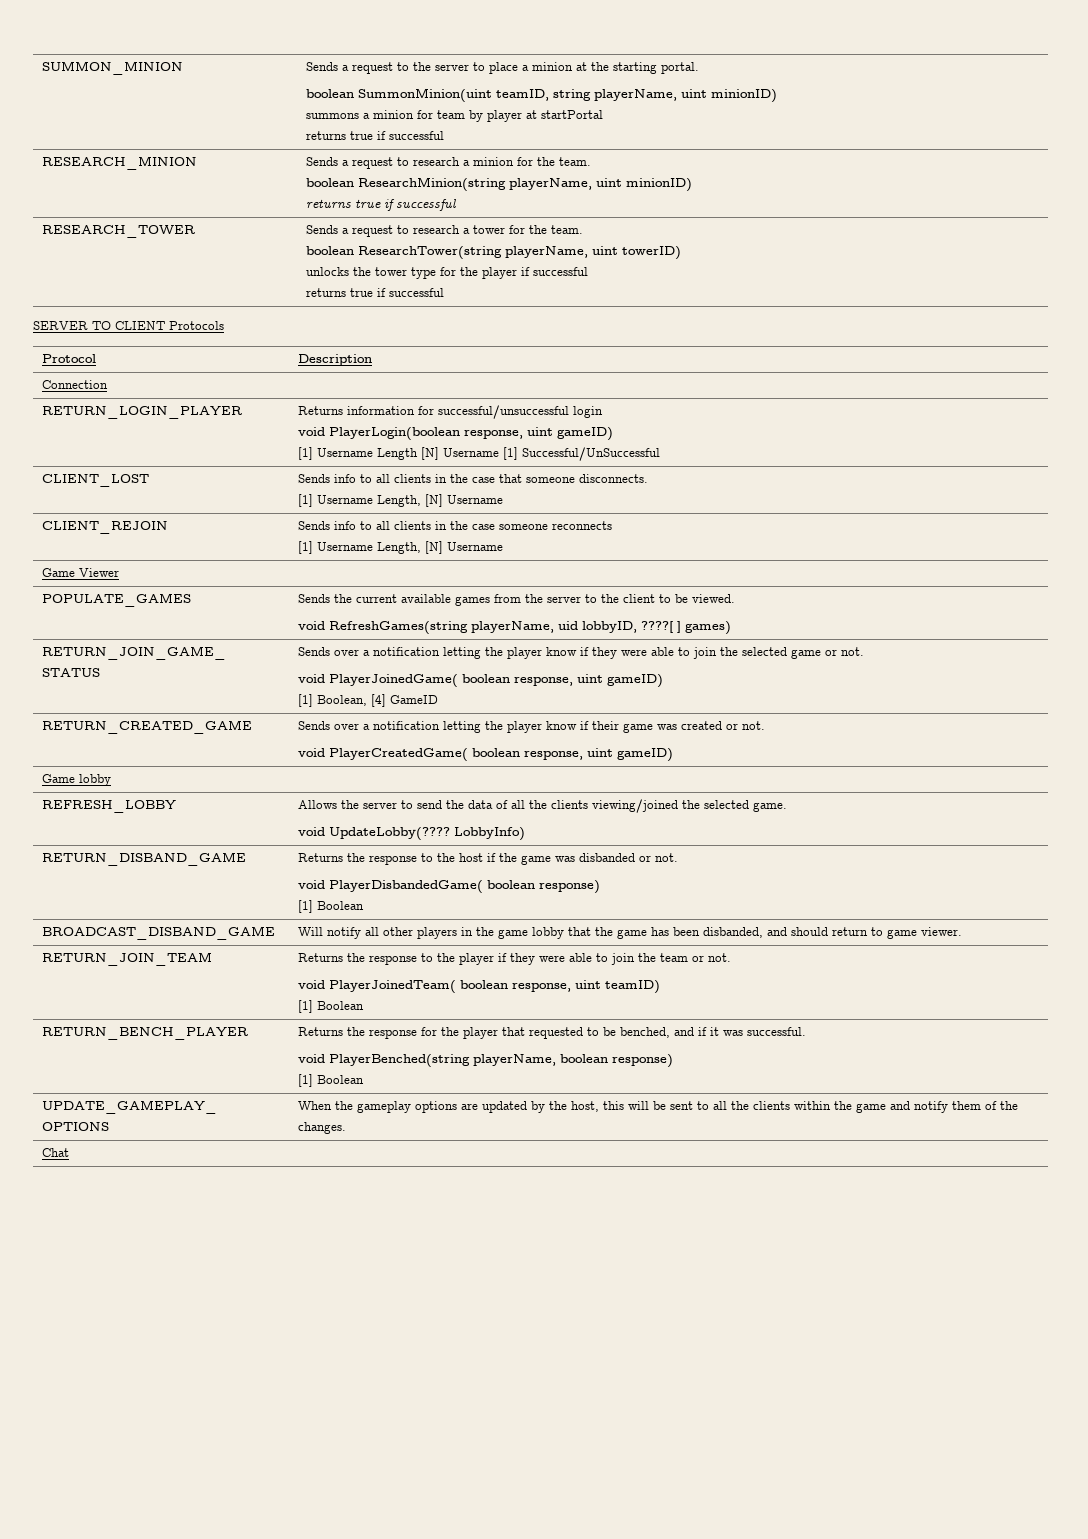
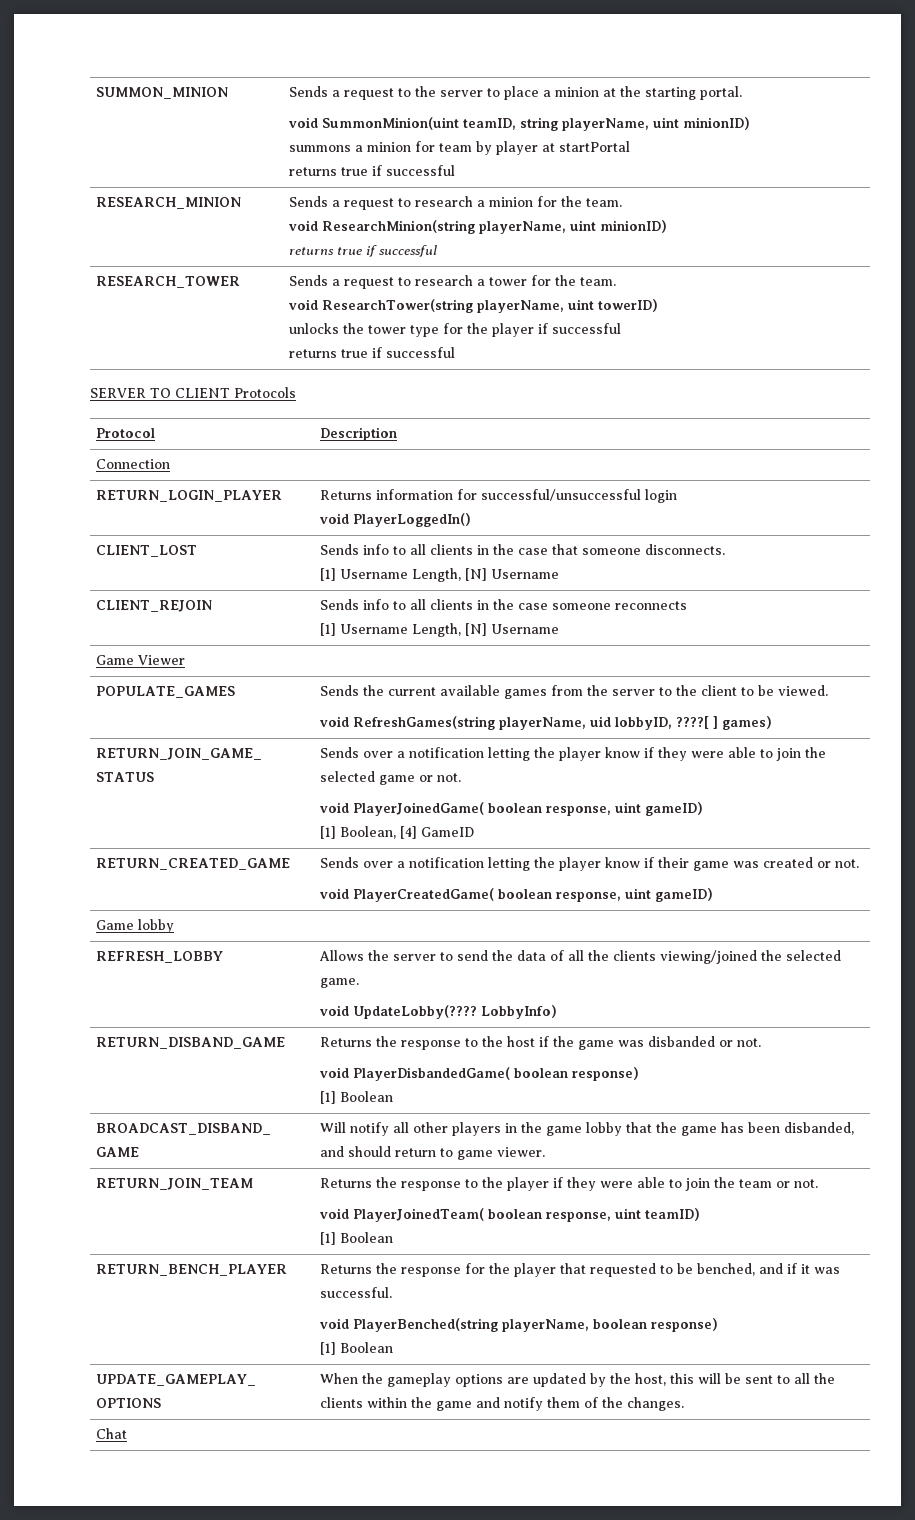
  SUMMON_MINION | Sends a request to the server to place a minion at the starting portal.
- boolean SummonMinion(uint teamID, string playerName, uint minionID)
+ void SummonMinion(uint teamID, string playerName, uint minionID)
  RESEARCH_MINION | Sends a request to research a minion for the team.
- boolean ResearchMinion(string playerName, uint minionID)
+ void ResearchMinion(string playerName, uint minionID)
  RESEARCH_TOWER | Sends a request to research a tower for the team.
- boolean ResearchTower(string playerName, uint towerID)
+ void ResearchTower(string playerName, uint towerID)
  RETURN_LOGIN_PLAYER | Returns information for successful/unsuccessful login
- void PlayerLogin(boolean response, uint gameID)
- [1] Username Length [N] Username [1] Successful/UnSuccessful
+ void PlayerLoggedIn()

